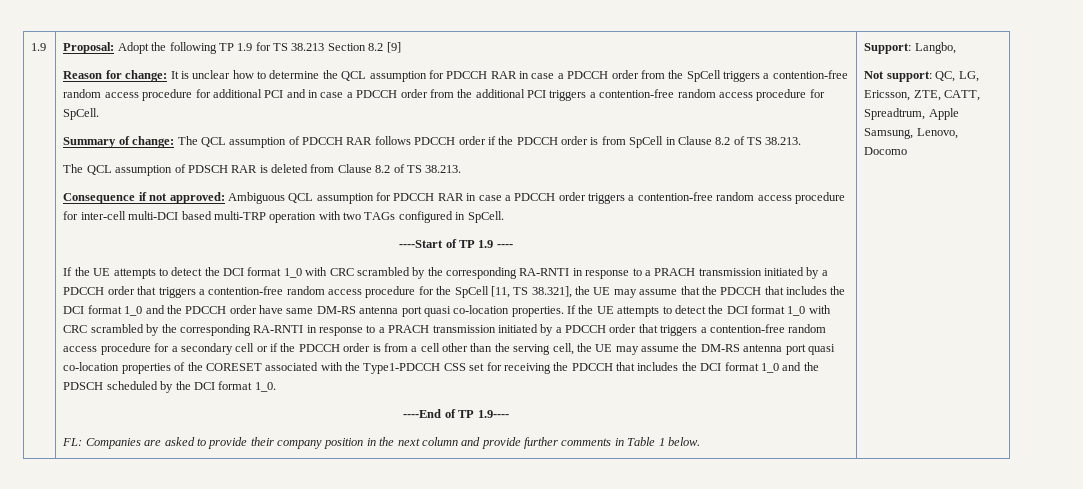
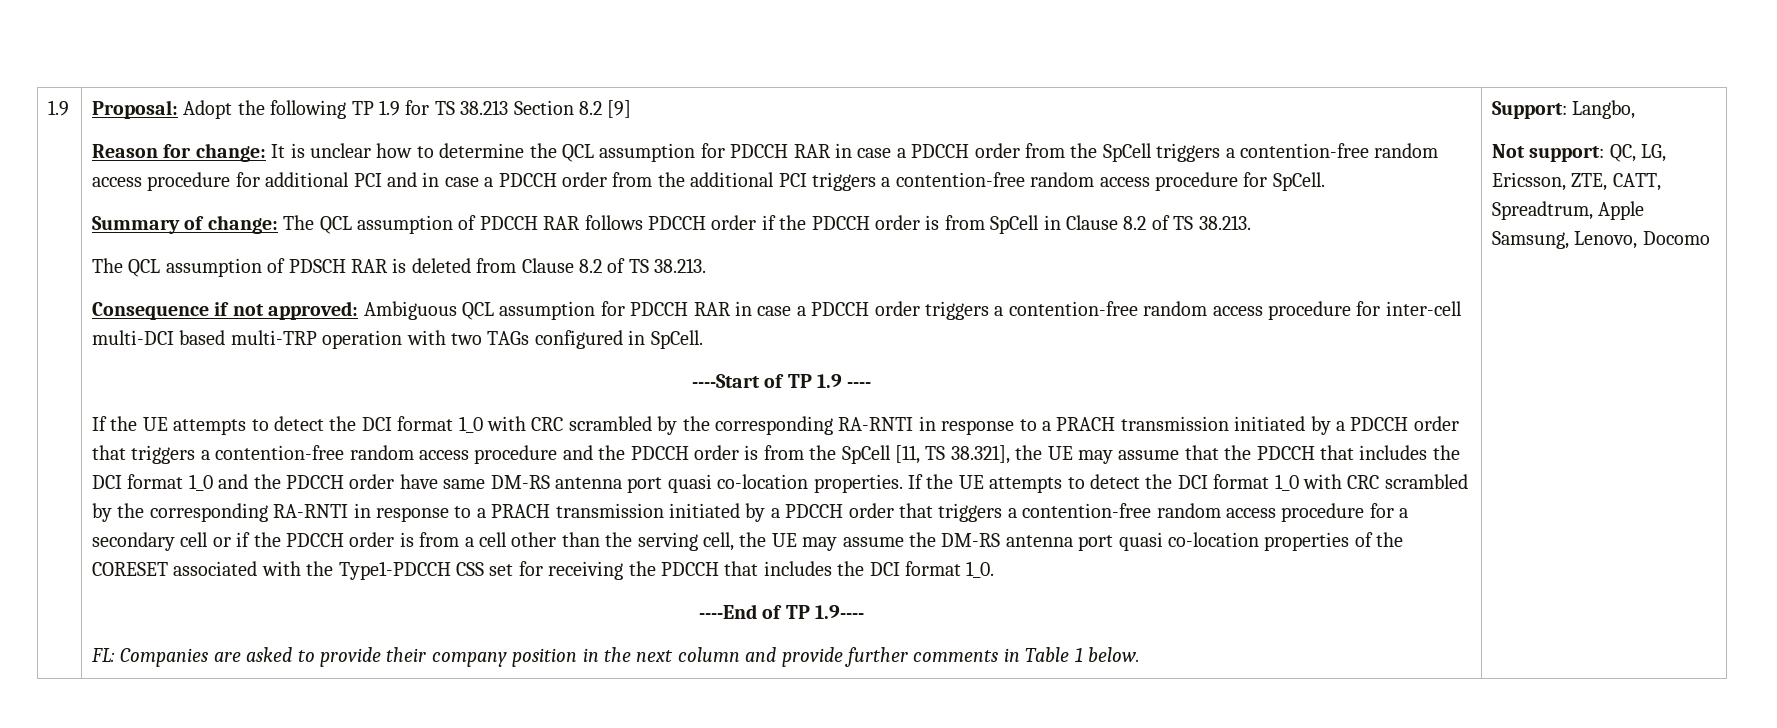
- If the UE attempts to detect the DCI format 1_0 with CRC scrambled by the corresponding RA-RNTI in response to a PRACH transmission initiated by a PDCCH order that triggers a contention-free random access procedure for the SpCell [11, TS 38.321], the UE may assume that the PDCCH that includes the DCI format 1_0 and the PDCCH order have same DM-RS antenna port quasi co-location properties.
+ If the UE attempts to detect the DCI format 1_0 with CRC scrambled by the corresponding RA-RNTI in response to a PRACH transmission initiated by a PDCCH order that triggers a contention-free random access procedure and the PDCCH order is from the SpCell [11, TS 38.321], the UE may assume that the PDCCH that includes the DCI format 1_0 and the PDCCH order have same DM-RS antenna port quasi co-location properties.
- If the UE attempts to detect the DCI format 1_0 with CRC scrambled by the corresponding RA-RNTI in response to a PRACH transmission initiated by a PDCCH order that triggers a contention-free random access procedure for a secondary cell or if the PDCCH order is from a cell other than the serving cell, the UE may assume the DM-RS antenna port quasi co-location properties of the CORESET associated with the Type1-PDCCH CSS set for receiving the PDCCH that includes the DCI format 1_0 and the PDSCH scheduled by the DCI format 1_0.
+ If the UE attempts to detect the DCI format 1_0 with CRC scrambled by the corresponding RA-RNTI in response to a PRACH transmission initiated by a PDCCH order that triggers a contention-free random access procedure for a secondary cell or if the PDCCH order is from a cell other than the serving cell, the UE may assume the DM-RS antenna port quasi co-location properties of the CORESET associated with the Type1-PDCCH CSS set for receiving the PDCCH that includes the DCI format 1_0.

